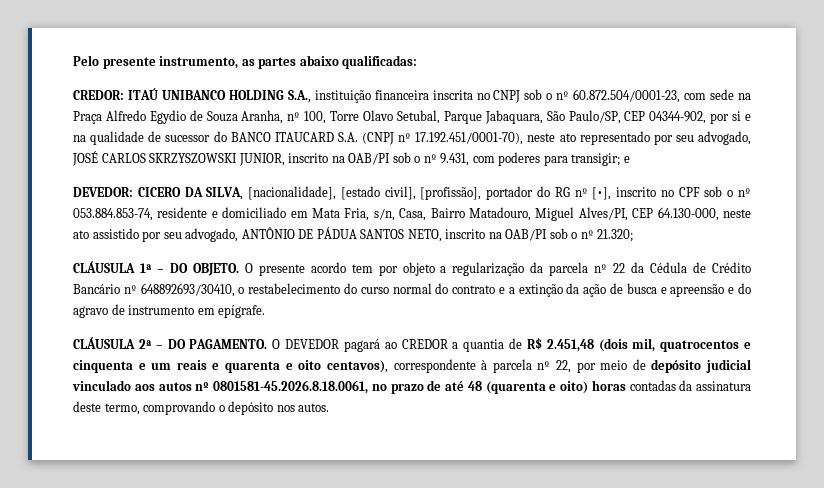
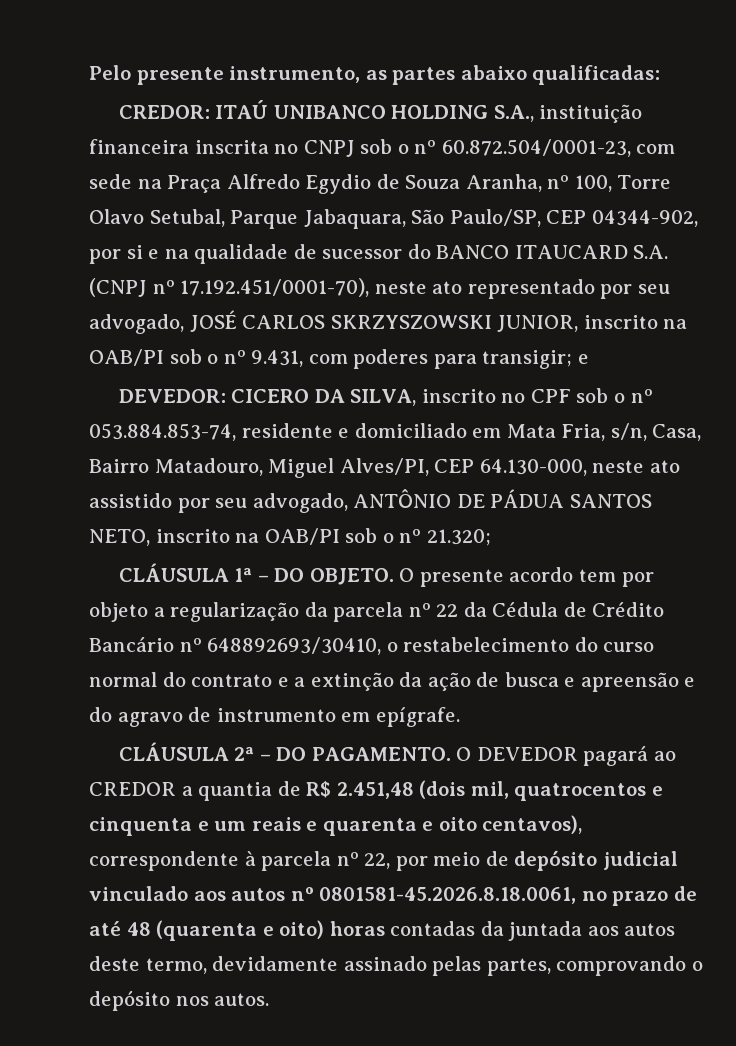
- DEVEDOR: CICERO DA SILVA, [nacionalidade], [estado civil], [profissão], portador do RG nº [•], inscrito no CPF sob o nº 053.884.853-74, residente e domiciliado em Mata Fria, s/n, Casa, Bairro Matadouro, Miguel Alves/PI, CEP 64.130-000, neste ato assistido por seu advogado, ANTÔNIO DE PÁDUA SANTOS NETO, inscrito na OAB/PI sob o nº 21.320;
+ DEVEDOR: CICERO DA SILVA, inscrito no CPF sob o nº 053.884.853-74, residente e domiciliado em Mata Fria, s/n, Casa, Bairro Matadouro, Miguel Alves/PI, CEP 64.130-000, neste ato assistido por seu advogado, ANTÔNIO DE PÁDUA SANTOS NETO, inscrito na OAB/PI sob o nº 21.320;
- O DEVEDOR pagará ao CREDOR a quantia de R$ 2.451,48 (dois mil, quatrocentos e cinquenta e um reais e quarenta e oito centavos), correspondente à parcela nº 22, por meio de depósito judicial vinculado aos autos nº 0801581-45.2026.8.18.0061, no prazo de até 48 (quarenta e oito) horas contadas da assinatura deste termo, comprovando o depósito nos autos.
+ O DEVEDOR pagará ao CREDOR a quantia de R$ 2.451,48 (dois mil, quatrocentos e cinquenta e um reais e quarenta e oito centavos), correspondente à parcela nº 22, por meio de depósito judicial vinculado aos autos nº 0801581-45.2026.8.18.0061, no prazo de até 48 (quarenta e oito) horas contadas da juntada aos autos deste termo, devidamente assinado pelas partes, comprovando o depósito nos autos.

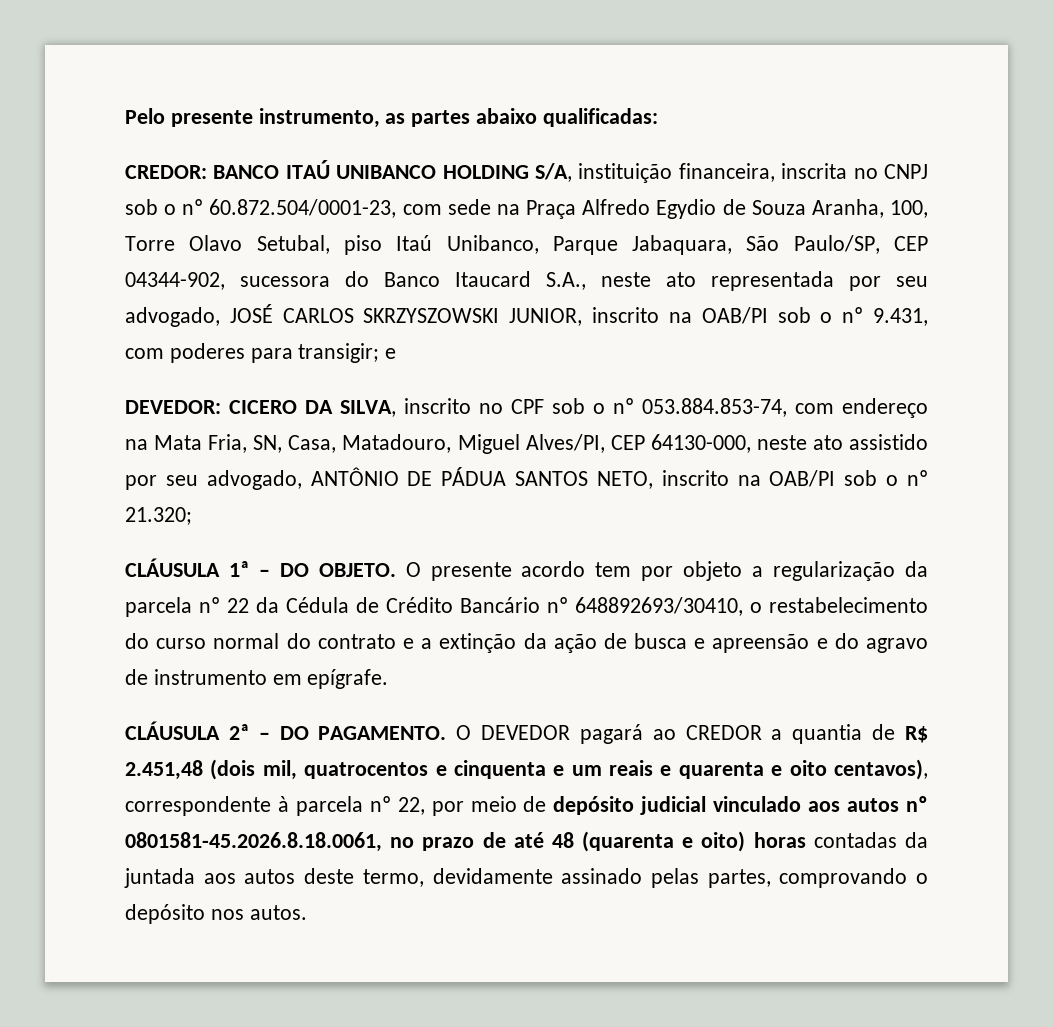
- CREDOR: ITAÚ UNIBANCO HOLDING S.A., instituição financeira inscrita no CNPJ sob o nº 60.872.504/0001-23, com sede na Praça Alfredo Egydio de Souza Aranha, nº 100, Torre Olavo Setubal, Parque Jabaquara, São Paulo/SP, CEP 04344-902, por si e na qualidade de sucessor do BANCO ITAUCARD S.A. (CNPJ nº 17.192.451/0001-70), neste ato representado por seu advogado, JOSÉ CARLOS SKRZYSZOWSKI JUNIOR, inscrito na OAB/PI sob o nº 9.431, com poderes para transigir; e
+ CREDOR: BANCO ITAÚ UNIBANCO HOLDING S/A, instituição financeira, inscrita no CNPJ sob o nº 60.872.504/0001-23, com sede na Praça Alfredo Egydio de Souza Aranha, 100, Torre Olavo Setubal, piso Itaú Unibanco, Parque Jabaquara, São Paulo/SP, CEP 04344-902, sucessora do Banco Itaucard S.A., neste ato representada por seu advogado, JOSÉ CARLOS SKRZYSZOWSKI JUNIOR, inscrito na OAB/PI sob o nº 9.431, com poderes para transigir; e
- DEVEDOR: CICERO DA SILVA, inscrito no CPF sob o nº 053.884.853-74, residente e domiciliado em Mata Fria, s/n, Casa, Bairro Matadouro, Miguel Alves/PI, CEP 64.130-000, neste ato assistido por seu advogado, ANTÔNIO DE PÁDUA SANTOS NETO, inscrito na OAB/PI sob o nº 21.320;
+ DEVEDOR: CICERO DA SILVA, inscrito no CPF sob o nº 053.884.853-74, com endereço na Mata Fria, SN, Casa, Matadouro, Miguel Alves/PI, CEP 64130-000, neste ato assistido por seu advogado, ANTÔNIO DE PÁDUA SANTOS NETO, inscrito na OAB/PI sob o nº 21.320;

